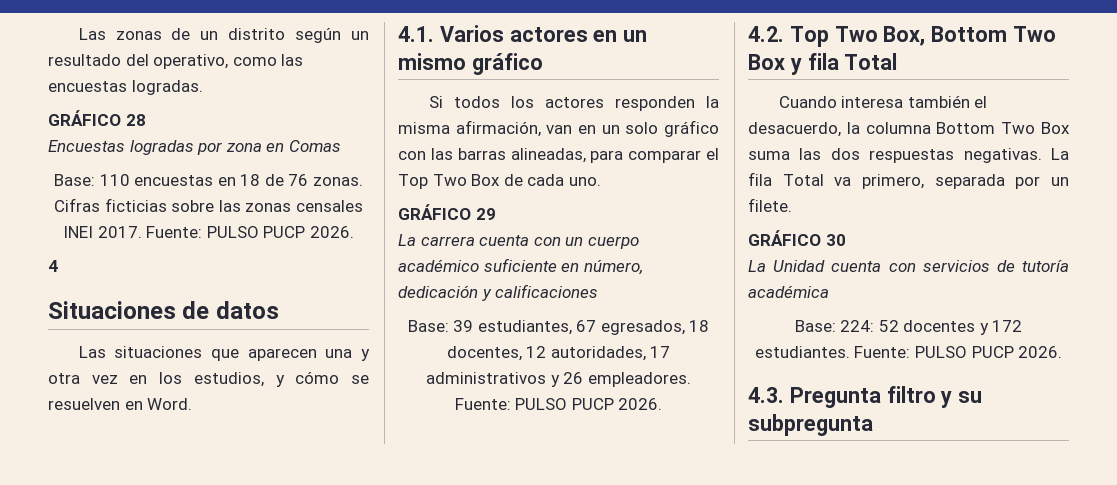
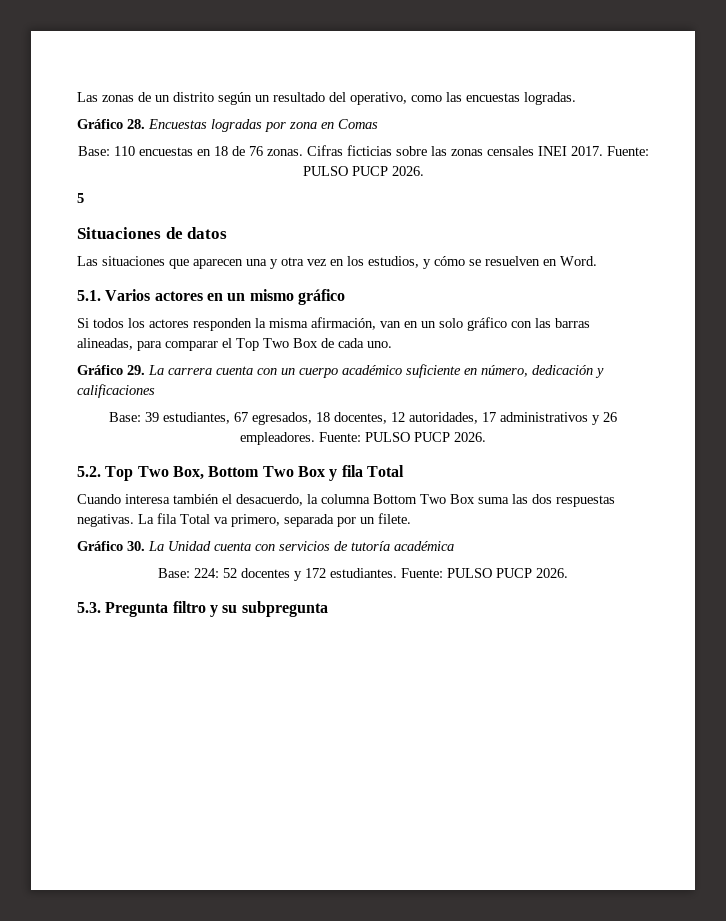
- GRÁFICO 28
- Encuestas logradas por zona en Comas
+ Gráfico 28. Encuestas logradas por zona en Comas
- 4
+ 5
- 4.1. Varios actores en un mismo gráfico
+ 5.1. Varios actores en un mismo gráfico
- GRÁFICO 29
- La carrera cuenta con un cuerpo académico suficiente en número, dedicación y calificaciones
+ Gráfico 29. La carrera cuenta con un cuerpo académico suficiente en número, dedicación y calificaciones
- 4.2. Top Two Box, Bottom Two Box y fila Total
+ 5.2. Top Two Box, Bottom Two Box y fila Total
- GRÁFICO 30
- La Unidad cuenta con servicios de tutoría académica
+ Gráfico 30. La Unidad cuenta con servicios de tutoría académica
- 4.3. Pregunta filtro y su subpregunta
+ 5.3. Pregunta filtro y su subpregunta

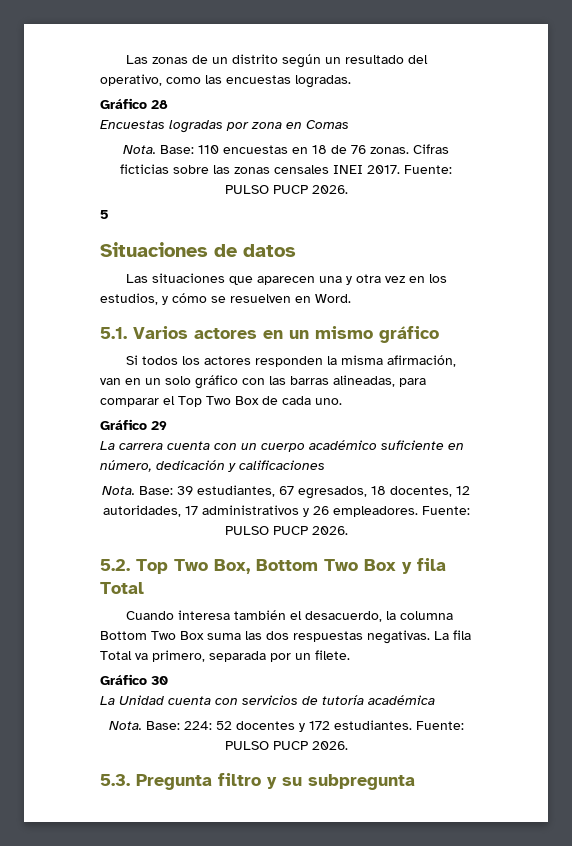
- Gráfico 28. Encuestas logradas por zona en Comas
- Base: 110 encuestas en 18 de 76 zonas.
+ Gráfico 28
+ Encuestas logradas por zona en Comas
+ Nota. Base: 110 encuestas en 18 de 76 zonas.
- Gráfico 29. La carrera cuenta con un cuerpo académico suficiente en número, dedicación y calificaciones
- Base: 39 estudiantes, 67 egresados, 18 docentes, 12 autoridades, 17 administrativos y 26 empleadores.
+ Gráfico 29
+ La carrera cuenta con un cuerpo académico suficiente en número, dedicación y calificaciones
+ Nota. Base: 39 estudiantes, 67 egresados, 18 docentes, 12 autoridades, 17 administrativos y 26 empleadores.
- Gráfico 30. La Unidad cuenta con servicios de tutoría académica
- Base: 224: 52 docentes y 172 estudiantes.
+ Gráfico 30
+ La Unidad cuenta con servicios de tutoría académica
+ Nota. Base: 224: 52 docentes y 172 estudiantes.

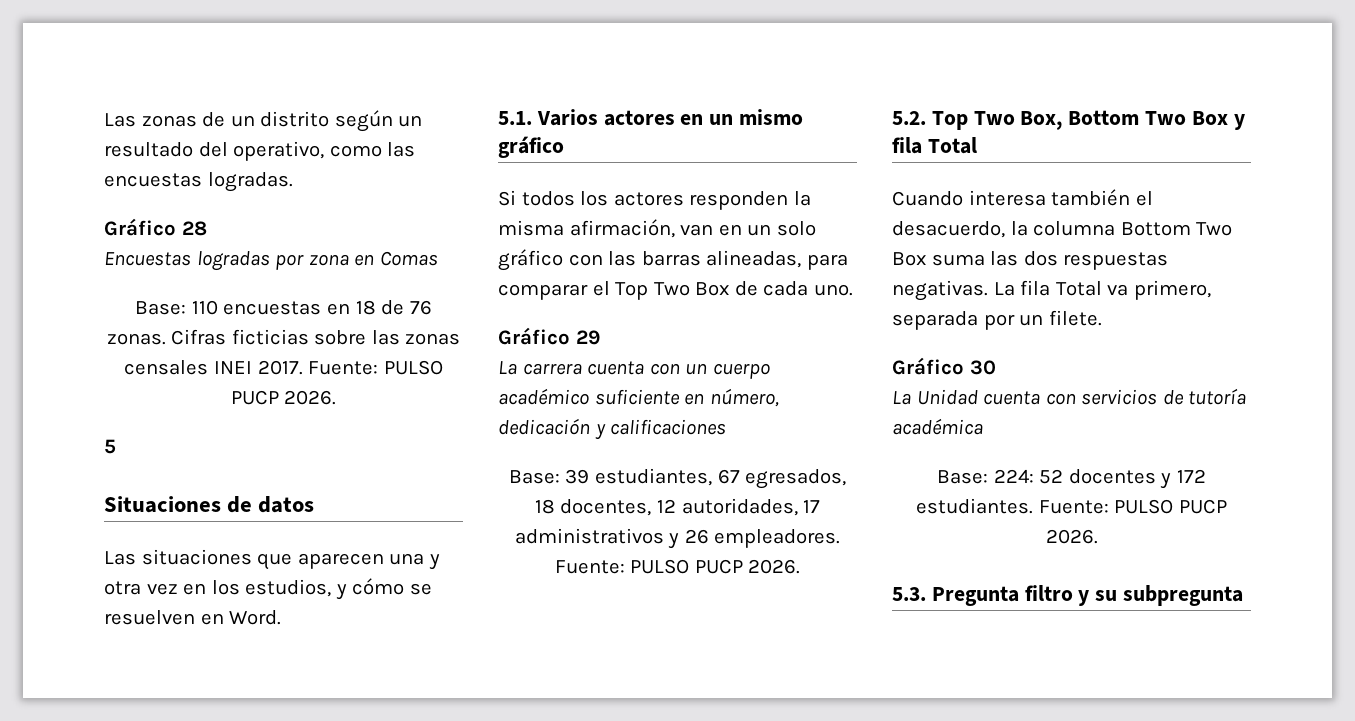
  Encuestas logradas por zona en Comas
- Nota. Base: 110 encuestas en 18 de 76 zonas.
+ Base: 110 encuestas en 18 de 76 zonas.
  La carrera cuenta con un cuerpo académico suficiente en número, dedicación y calificaciones
- Nota. Base: 39 estudiantes, 67 egresados, 18 docentes, 12 autoridades, 17 administrativos y 26 empleadores.
+ Base: 39 estudiantes, 67 egresados, 18 docentes, 12 autoridades, 17 administrativos y 26 empleadores.
  La Unidad cuenta con servicios de tutoría académica
- Nota. Base: 224: 52 docentes y 172 estudiantes.
+ Base: 224: 52 docentes y 172 estudiantes.

